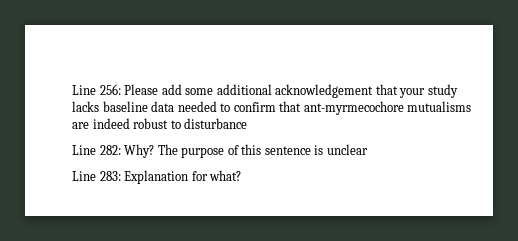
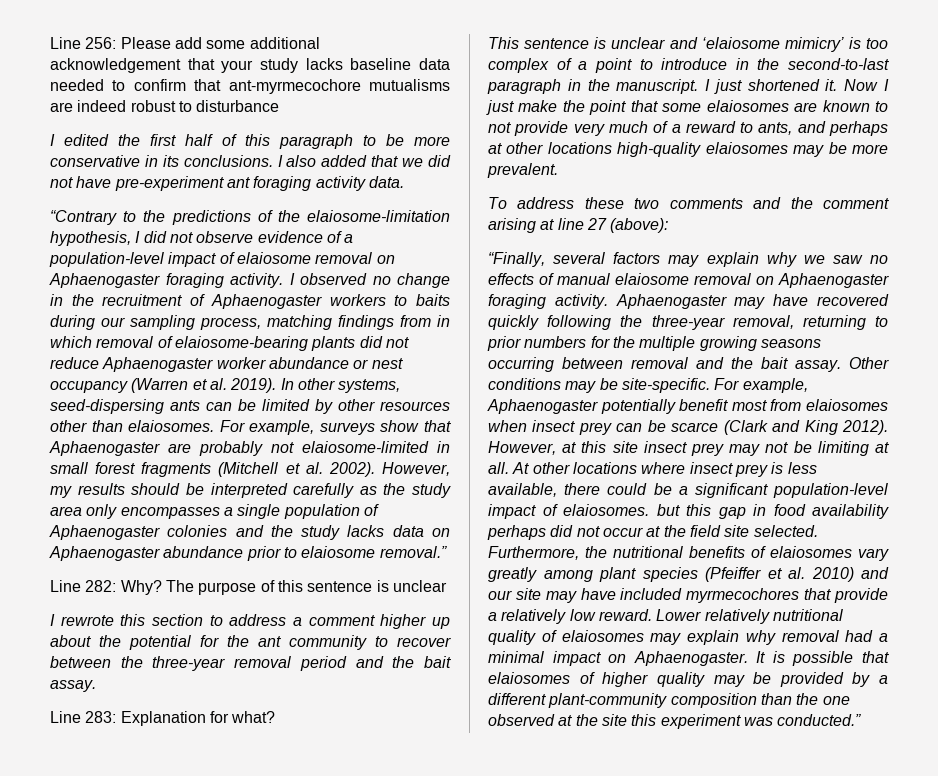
+ I edited the first half of this paragraph to be more conservative in its conclusions. I also added that we did not have pre-experiment ant foraging activity data.
+ “Contrary to the predictions of the elaiosome-limitation hypothesis, I did not observe evidence of a population-level impact of elaiosome removal on Aphaenogaster foraging activity. I observed no change in the recruitment of Aphaenogaster workers to baits during our sampling process, matching findings from in which removal of elaiosome-bearing plants did not reduce Aphaenogaster worker abundance or nest occupancy (Warren et al. 2019). In other systems, seed-dispersing ants can be limited by other resources other than elaiosomes. For example, surveys show that Aphaenogaster are probably not elaiosome-limited in small forest fragments (Mitchell et al. 2002). However, my results should be interpreted carefully as the study area only encompasses a single population of Aphaenogaster colonies and the study lacks data on Aphaenogaster abundance prior to elaiosome removal.”
+ I rewrote this section to address a comment higher up about the potential for the ant community to recover between the three-year removal period and the bait assay.
+ This sentence is unclear and ‘elaiosome mimicry’ is too complex of a point to introduce in the second-to-last paragraph in the manuscript. I just shortened it. Now I just make the point that some elaiosomes are known to not provide very much of a reward to ants, and perhaps at other locations high-quality elaiosomes may be more prevalent.
+ To address these two comments and the comment arising at line 27 (above):
+ “Finally, several factors may explain why we saw no effects of manual elaiosome removal on Aphaenogaster foraging activity. Aphaenogaster may have recovered quickly following the three-year removal, returning to prior numbers for the multiple growing seasons occurring between removal and the bait assay. Other conditions may be site-specific. For example, Aphaenogaster potentially benefit most from elaiosomes when insect prey can be scarce (Clark and King 2012). However, at this site insect prey may not be limiting at all. At other locations where insect prey is less available, there could be a significant population-level impact of elaiosomes. but this gap in food availability perhaps did not occur at the field site selected. Furthermore, the nutritional benefits of elaiosomes vary greatly among plant species (Pfeiffer et al. 2010) and our site may have included myrmecochores that provide a relatively low reward. Lower relatively nutritional quality of elaiosomes may explain why removal had a minimal impact on Aphaenogaster. It is possible that elaiosomes of higher quality may be provided by a different plant-community composition than the one observed at the site this experiment was conducted.”

